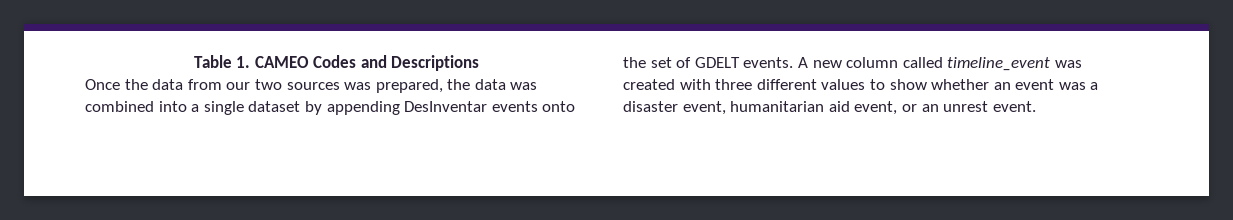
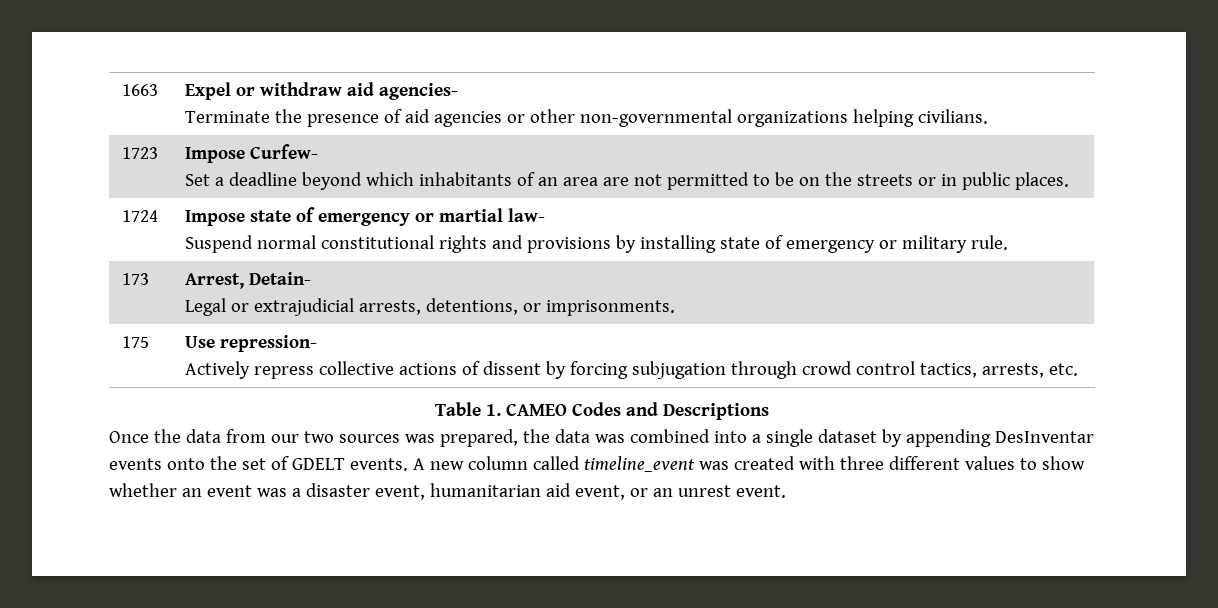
+ 1663 | Expel or withdraw aid agencies-
+ Terminate the presence of aid agencies or other non-governmental organizations helping civilians.
+ 1723 | Impose Curfew-
+ Set a deadline beyond which inhabitants of an area are not permitted to be on the streets or in public places.
+ 1724 | Impose state of emergency or martial law-
+ Suspend normal constitutional rights and provisions by installing state of emergency or military rule.
+ 173 | Arrest, Detain-
+ Legal or extrajudicial arrests, detentions, or imprisonments.
+ 175 | Use repression-
+ Actively repress collective actions of dissent by forcing subjugation through crowd control tactics, arrests, etc.

